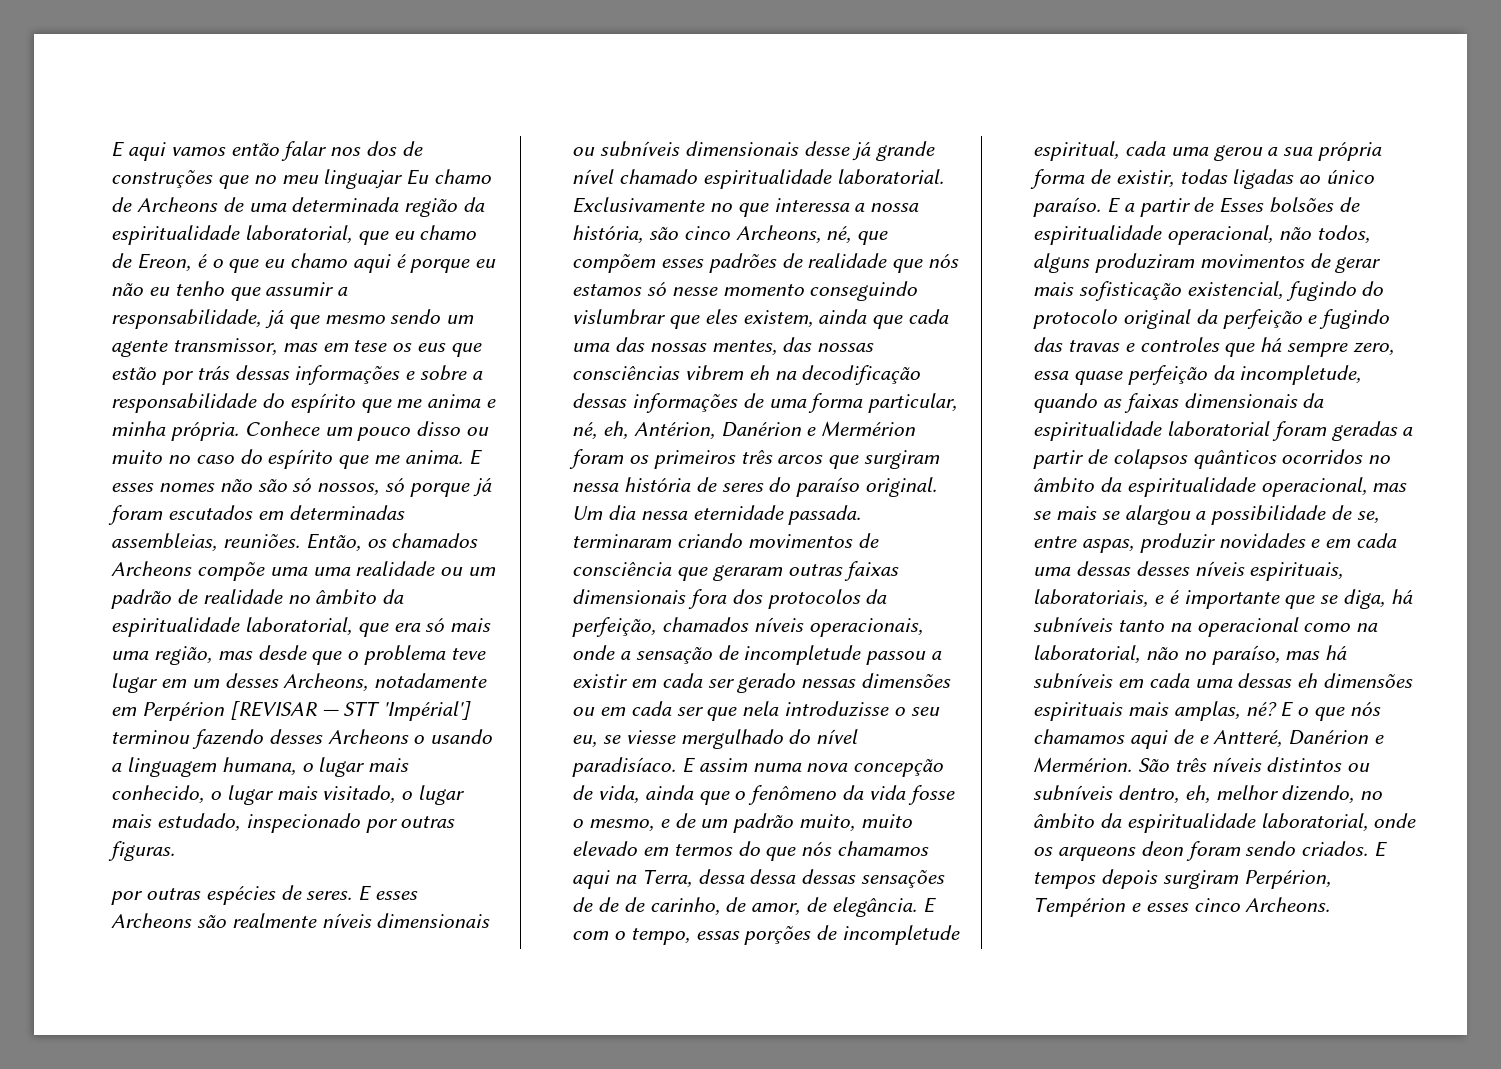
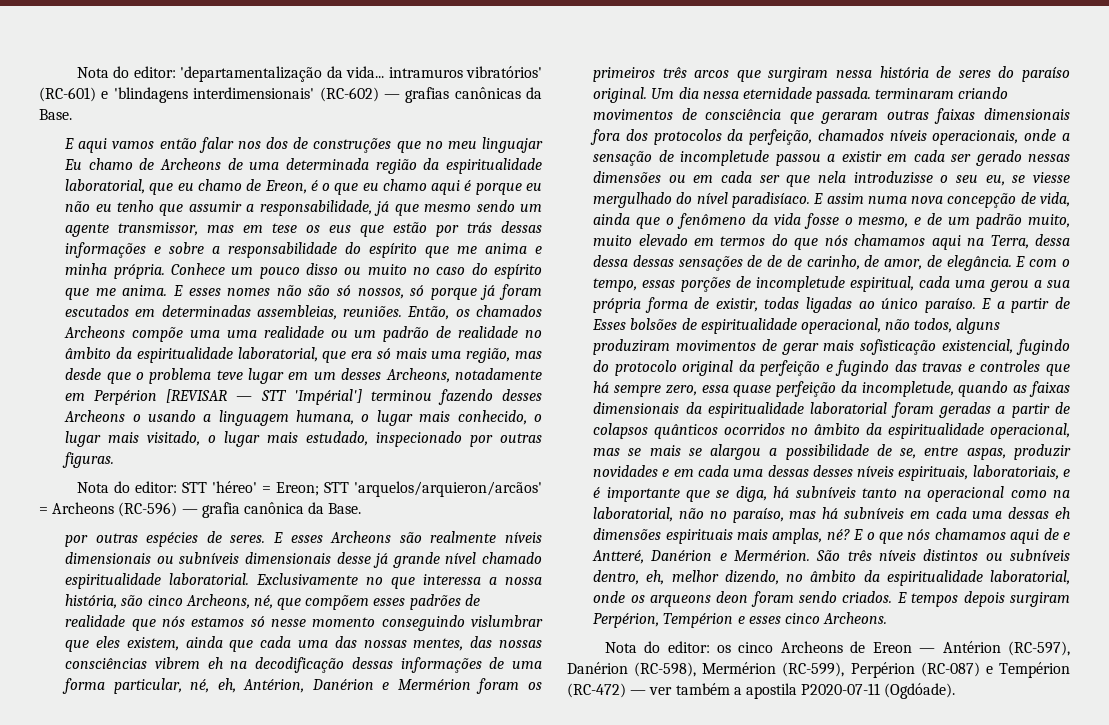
+ Nota do editor: 'departamentalização da vida... intramuros vibratórios' (RC-601) e 'blindagens interdimensionais' (RC-602) — grafias canônicas da Base.
+ Nota do editor: STT 'héreo' = Ereon; STT 'arquelos/arquieron/arcãos' = Archeons (RC-596) — grafia canônica da Base.
+ Nota do editor: os cinco Archeons de Ereon — Antérion (RC-597), Danérion (RC-598), Mermérion (RC-599), Perpérion (RC-087) e Tempérion (RC-472) — ver também a apostila P2020-07-11 (Ogdóade).

